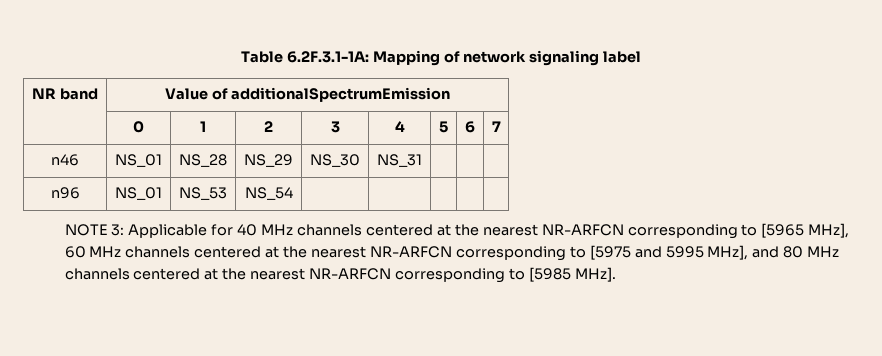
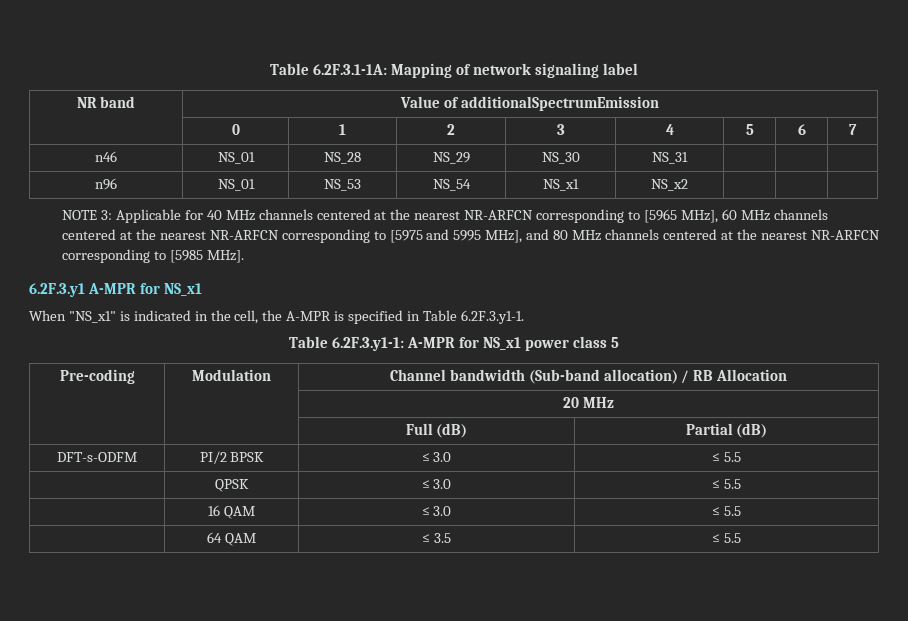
- n96 | NS_01 | NS_53 | NS_54 | | | | |
+ n96 | NS_01 | NS_53 | NS_54 | NS_x1 | NS_x2 | | |
+ 6.2F.3.y1 A-MPR for NS_x1
+ When "NS_x1" is indicated in the cell, the A-MPR is specified in Table 6.2F.3.y1-1.
+ Table 6.2F.3.y1-1: A-MPR for NS_x1 power class 5
+ Pre-coding | Modulation | Channel bandwidth (Sub-band allocation) / RB Allocation
+ | | 20 MHz
+ | | Full (dB) | Partial (dB)
+ DFT-s-ODFM | PI/2 BPSK | ≤ 3.0 | ≤ 5.5
+ | QPSK | ≤ 3.0 | ≤ 5.5
+ | 16 QAM | ≤ 3.0 | ≤ 5.5
+ | 64 QAM | ≤ 3.5 | ≤ 5.5

